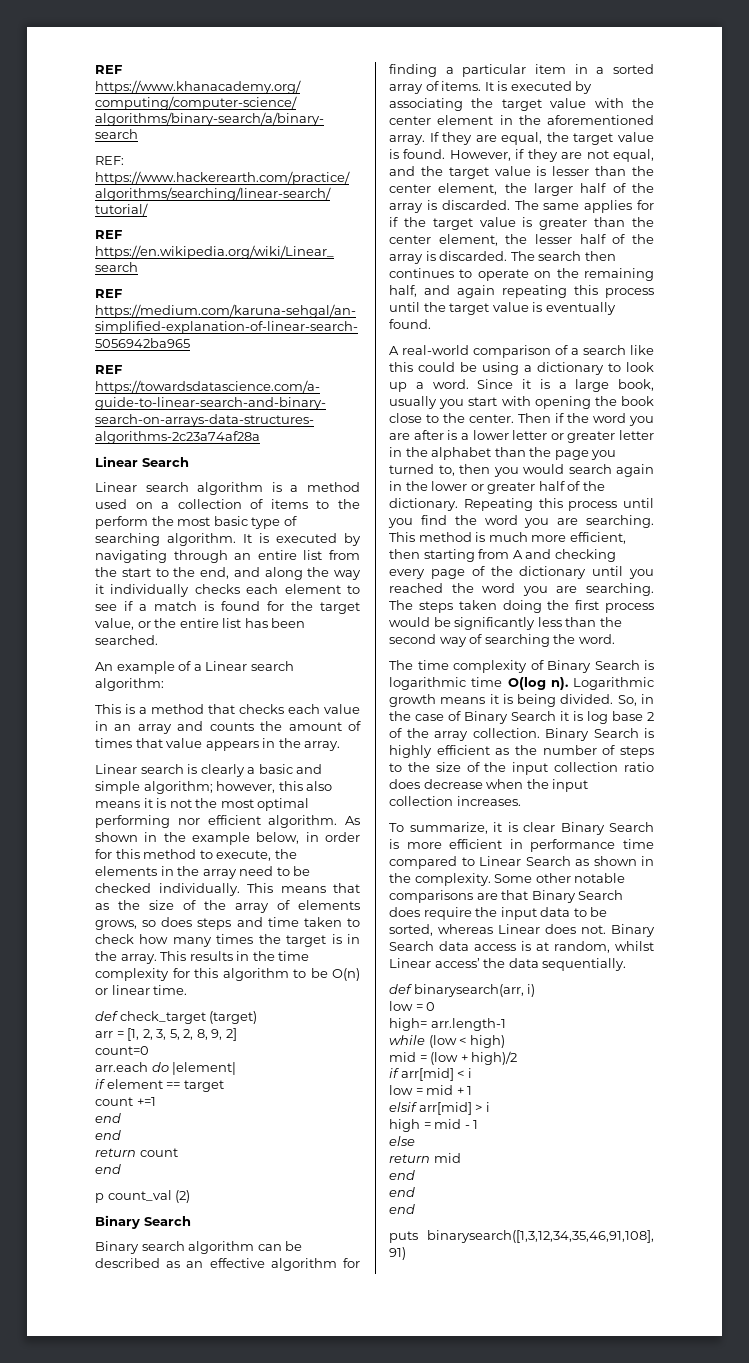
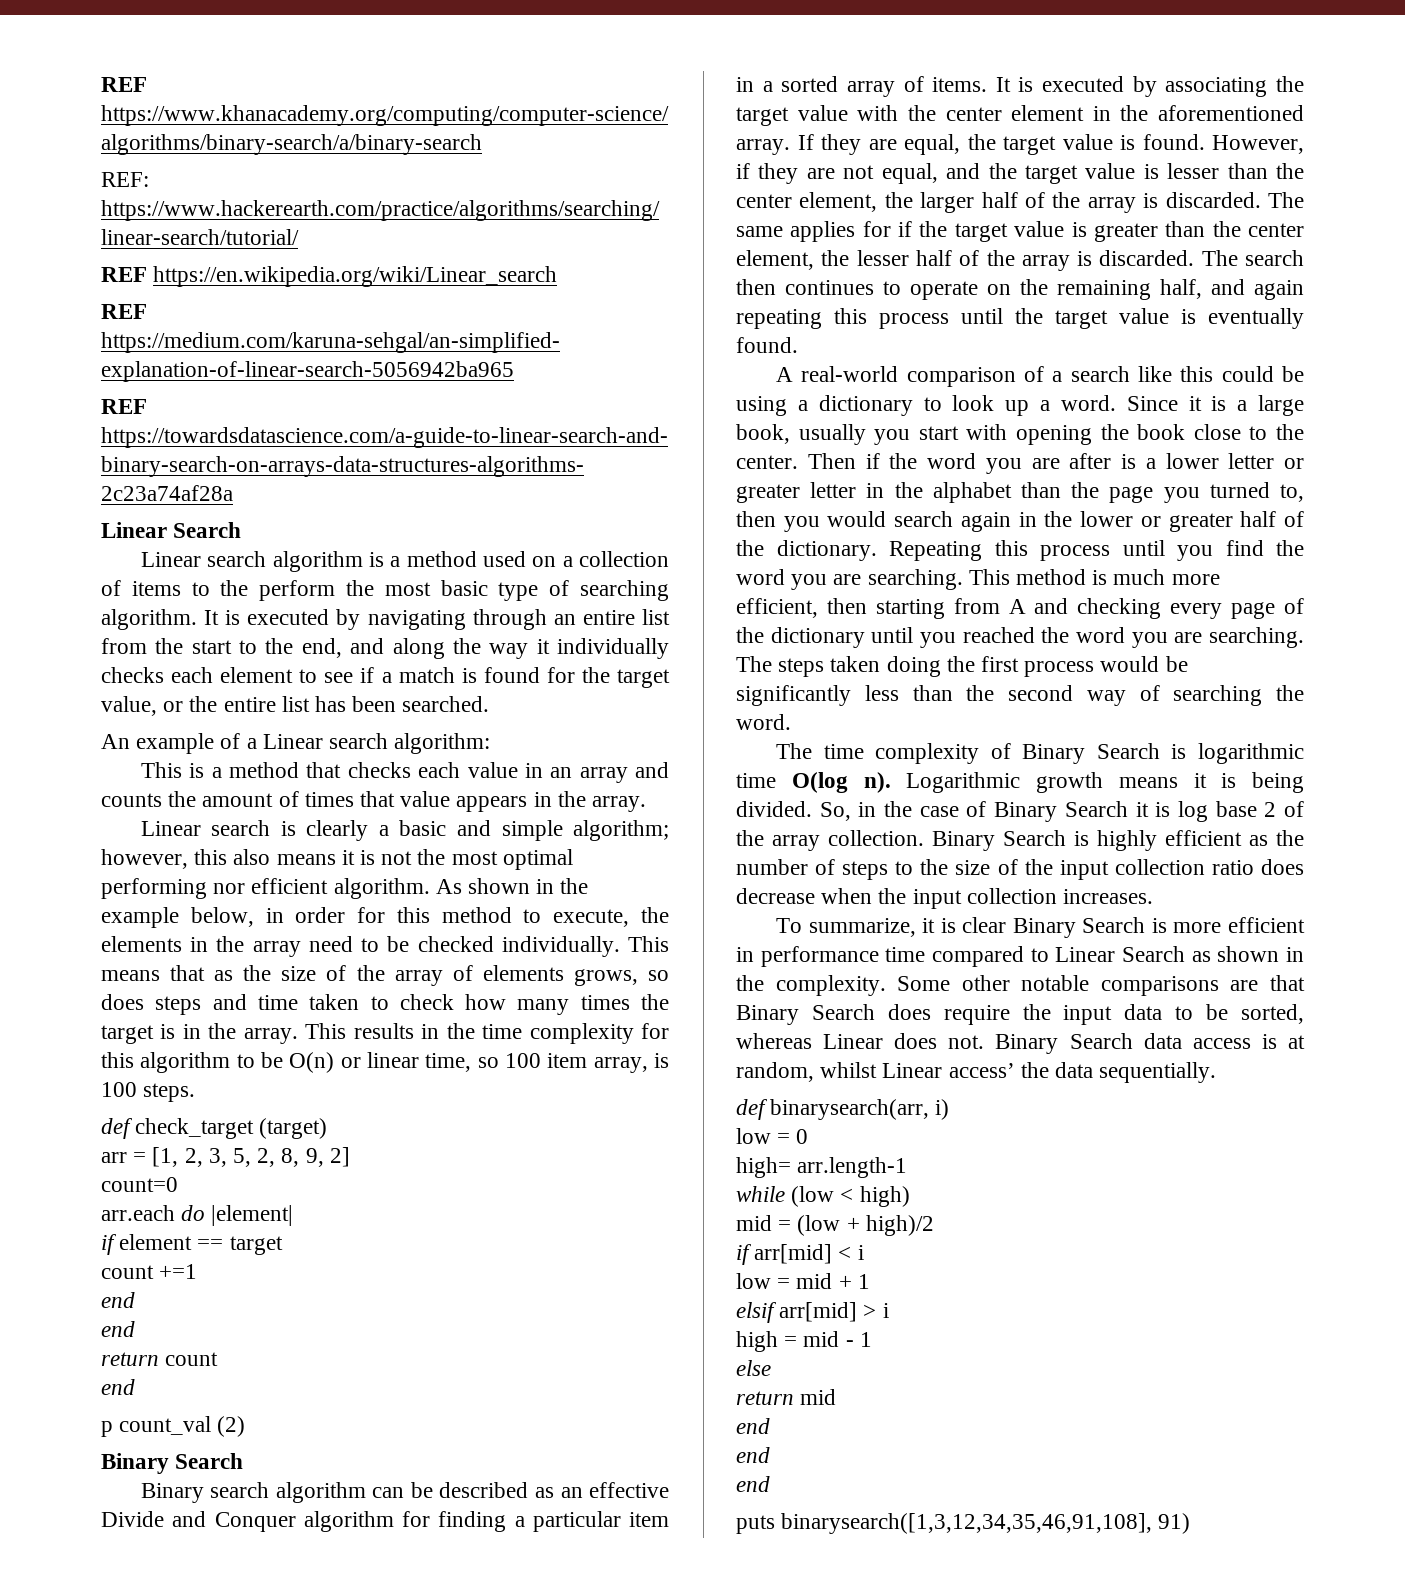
- This results in the time complexity for this algorithm to be O(n) or linear time.
+ This results in the time complexity for this algorithm to be O(n) or linear time, so 100 item array, is 100 steps.
- Binary search algorithm can be described as an effective algorithm for finding a particular item in a sorted array of items.
+ Binary search algorithm can be described as an effective Divide and Conquer algorithm for finding a particular item in a sorted array of items.

